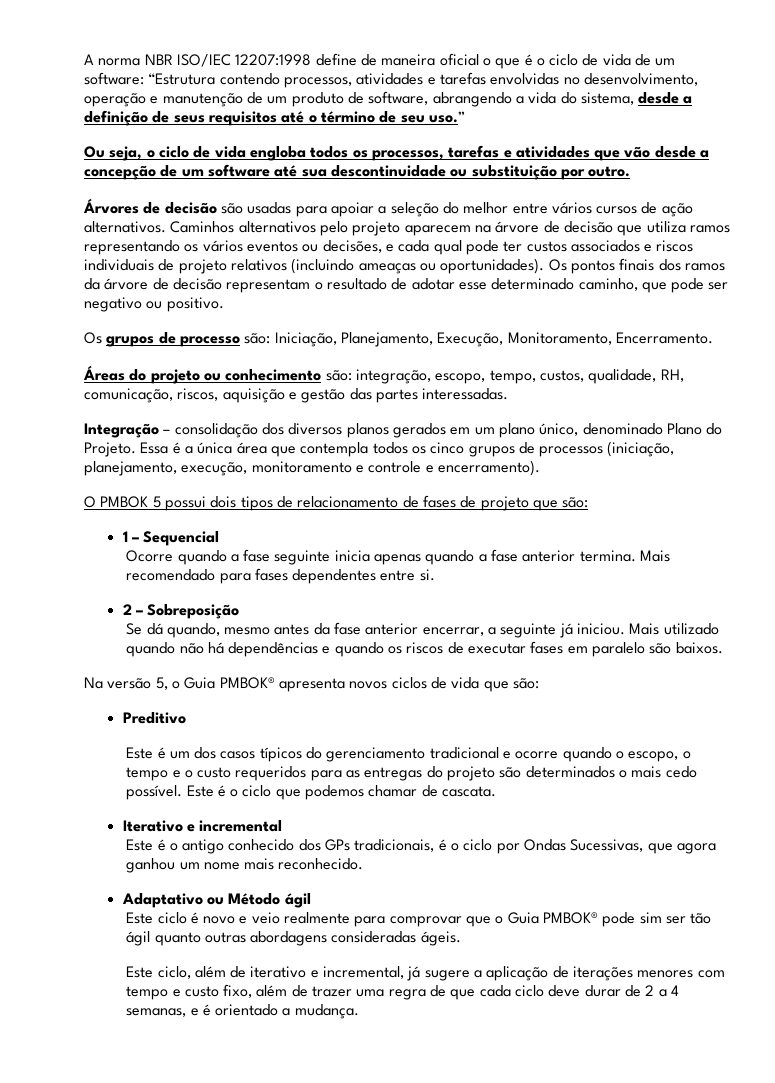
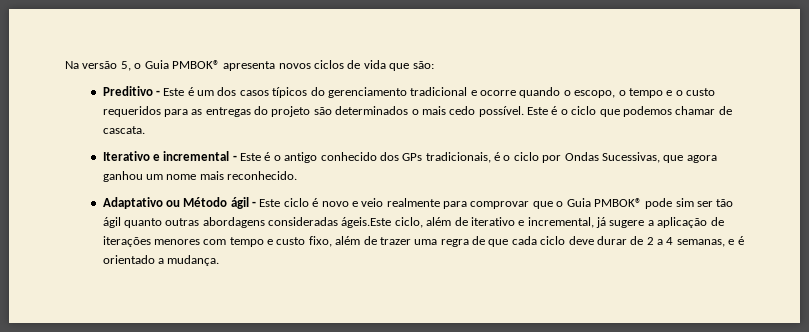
- A norma NBR ISO/IEC 12207:1998 define de maneira oficial o que é o ciclo de vida de um software: “Estrutura contendo processos, atividades e tarefas envolvidas no desenvolvimento, operação e manutenção de um produto de software, abrangendo a vida do sistema, desde a definição de seus requisitos até o término de seu uso.”
- Ou seja, o ciclo de vida engloba todos os processos, tarefas e atividades que vão desde a concepção de um software até sua descontinuidade ou substituição por outro.
- Árvores de decisão são usadas para apoiar a seleção do melhor entre vários cursos de ação alternativos. Caminhos alternativos pelo projeto aparecem na árvore de decisão que utiliza ramos representando os vários eventos ou decisões, e cada qual pode ter custos associados e riscos individuais de projeto relativos (incluindo ameaças ou oportunidades). Os pontos finais dos ramos da árvore de decisão representam o resultado de adotar esse determinado caminho, que pode ser negativo ou positivo.
- Os grupos de processo são: Iniciação, Planejamento, Execução, Monitoramento, Encerramento.
- Áreas do projeto ou conhecimento são: integração, escopo, tempo, custos, qualidade, RH, comunicação, riscos, aquisição e gestão das partes interessadas.
- Integração – consolidação dos diversos planos gerados em um plano único, denominado Plano do Projeto. Essa é a única área que contempla todos os cinco grupos de processos (iniciação, planejamento, execução, monitoramento e controle e encerramento).
- O PMBOK 5 possui dois tipos de relacionamento de fases de projeto que são:
- 1 – Sequencial
- Ocorre quando a fase seguinte inicia apenas quando a fase anterior termina. Mais recomendado para fases dependentes entre si.
- 2 – Sobreposição
- Se dá quando, mesmo antes da fase anterior encerrar, a seguinte já iniciou. Mais utilizado quando não há dependências e quando os riscos de executar fases em paralelo são baixos.
- Preditivo
- Este é um dos casos típicos do gerenciamento tradicional e ocorre quando o escopo, o tempo e o custo requeridos para as entregas do projeto são determinados o mais cedo possível.
+ Preditivo - Este é um dos casos típicos do gerenciamento tradicional e ocorre quando o escopo, o tempo e o custo requeridos para as entregas do projeto são determinados o mais cedo possível.
- Iterativo e incremental
- Este é o antigo conhecido dos GPs tradicionais, é o ciclo por Ondas Sucessivas, que agora ganhou um nome mais reconhecido.
+ Iterativo e incremental - Este é o antigo conhecido dos GPs tradicionais, é o ciclo por Ondas Sucessivas, que agora ganhou um nome mais reconhecido.
- Adaptativo ou Método ágil
- Este ciclo é novo e veio realmente para comprovar que o Guia PMBOK® pode sim ser tão ágil quanto outras abordagens consideradas ágeis.
- Este ciclo, além de iterativo e incremental, já sugere a aplicação de iterações menores com tempo e custo fixo, além de trazer uma regra de que cada ciclo deve durar de 2 a 4 semanas, e é orientado a mudança.
+ Adaptativo ou Método ágil - Este ciclo é novo e veio realmente para comprovar que o Guia PMBOK® pode sim ser tão ágil quanto outras abordagens consideradas ágeis.Este ciclo, além de iterativo e incremental, já sugere a aplicação de iterações menores com tempo e custo fixo, além de trazer uma regra de que cada ciclo deve durar de 2 a 4 semanas, e é orientado a mudança.

